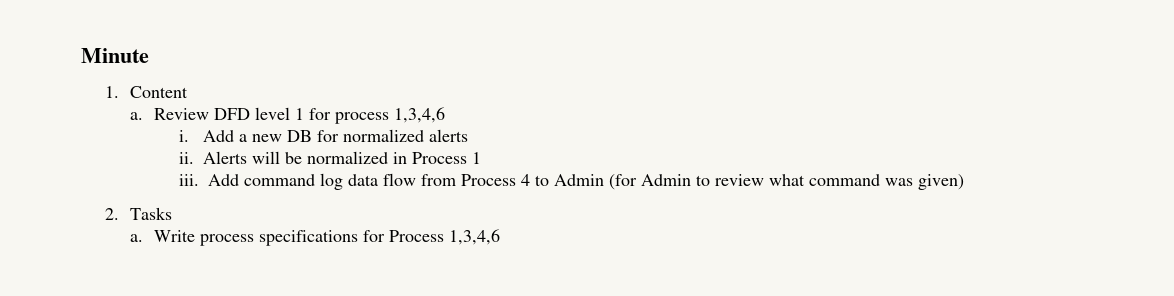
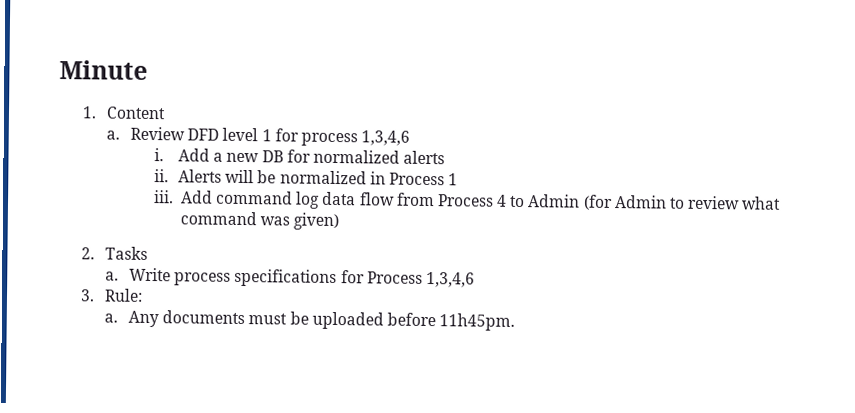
+ 3. Rule:
+ a. Any documents must be uploaded before 11h45pm.

